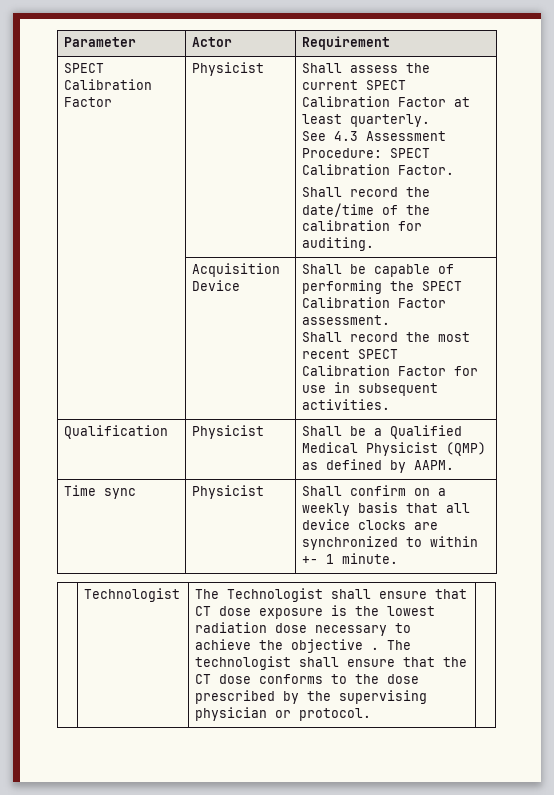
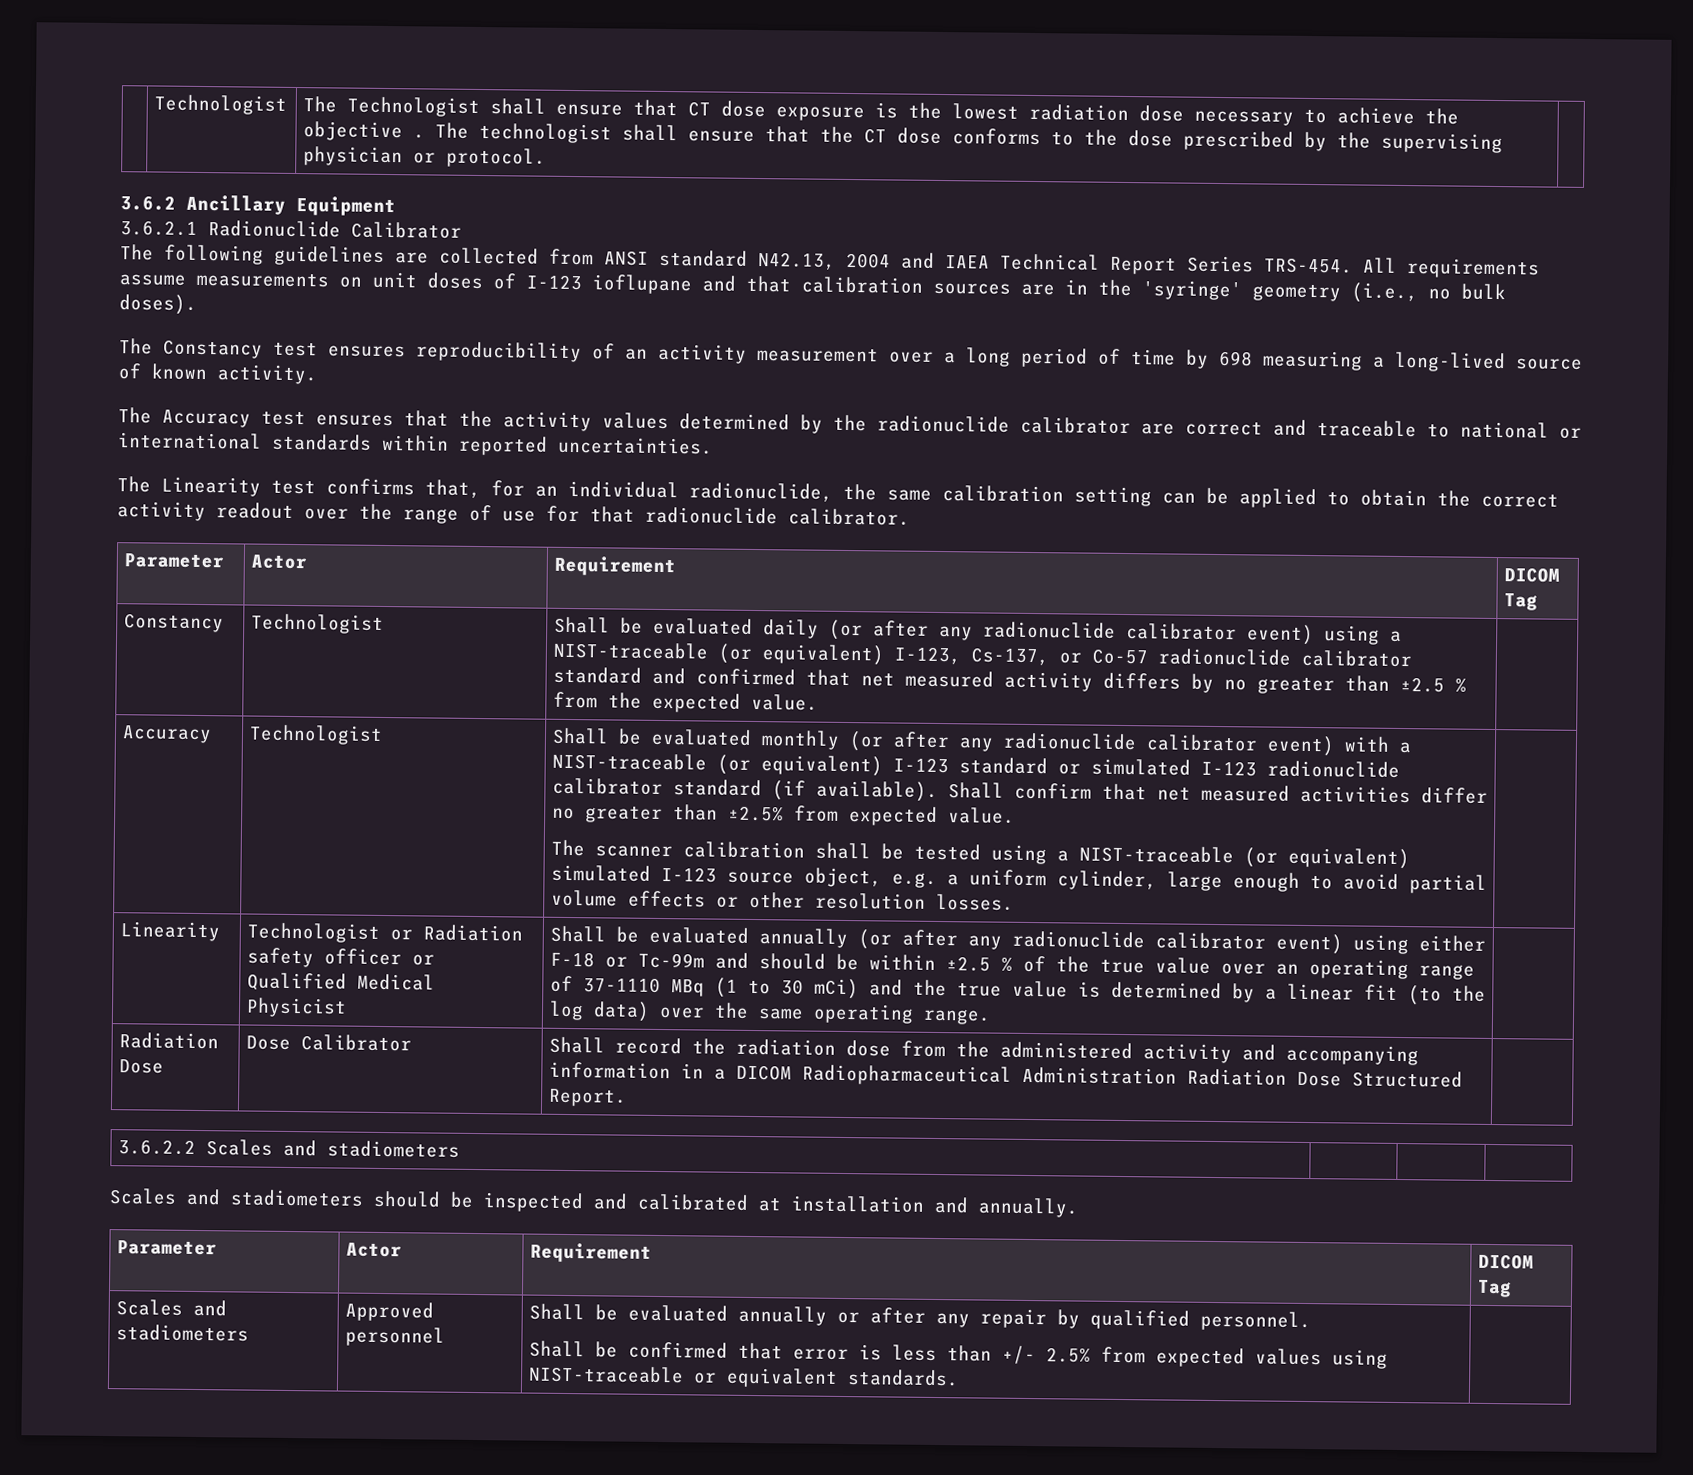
- Parameter | Actor | Requirement
- SPECT Calibration Factor | Physicist | Shall assess the current SPECT Calibration Factor at least quarterly.
- See 4.3 Assessment Procedure: SPECT Calibration Factor.
- Shall record the date/time of the calibration for auditing.
- | Acquisition Device | Shall be capable of performing the SPECT Calibration Factor assessment.
- Shall record the most recent SPECT Calibration Factor for use in subsequent activities.
- Qualification | Physicist | Shall be a Qualified Medical Physicist (QMP) as defined by AAPM.
- Time sync | Physicist | Shall confirm on a weekly basis that all device clocks are synchronized to within +- 1 minute.
+ 3.6.2 Ancillary Equipment
+ 3.6.2.1 Radionuclide Calibrator
+ The following guidelines are collected from ANSI standard N42.13, 2004 and IAEA Technical Report Series TRS-454. All requirements assume measurements on unit doses of I-123 ioflupane and that calibration sources are in the 'syringe' geometry (i.e., no bulk doses).
+ The Constancy test ensures reproducibility of an activity measurement over a long period of time by 698 measuring a long-lived source of known activity.
+ The Accuracy test ensures that the activity values determined by the radionuclide calibrator are correct and traceable to national or international standards within reported uncertainties.
+ The Linearity test confirms that, for an individual radionuclide, the same calibration setting can be applied to obtain the correct activity readout over the range of use for that radionuclide calibrator.
+ Parameter | Actor | Requirement | DICOM Tag
+ Constancy | Technologist | Shall be evaluated daily (or after any radionuclide calibrator event) using a NIST-traceable (or equivalent) I-123, Cs-137, or Co-57 radionuclide calibrator standard and confirmed that net measured activity differs by no greater than ±2.5 % from the expected value. |
+ Accuracy | Technologist | Shall be evaluated monthly (or after any radionuclide calibrator event) with a NIST-traceable (or equivalent) I-123 standard or simulated I-123 radionuclide calibrator standard (if available). Shall confirm that net measured activities differ no greater than ±2.5% from expected value.
+ The scanner calibration shall be tested using a NIST-traceable (or equivalent) simulated I-123 source object, e.g. a uniform cylinder, large enough to avoid partial volume effects or other resolution losses. |
+ Linearity | Technologist or Radiation safety officer or Qualified Medical Physicist | Shall be evaluated annually (or after any radionuclide calibrator event) using either F-18 or Tc-99m and should be within ±2.5 % of the true value over an operating range of 37-1110 MBq (1 to 30 mCi) and the true value is determined by a linear fit (to the log data) over the same operating range. |
+ Radiation Dose | Dose Calibrator | Shall record the radiation dose from the administered activity and accompanying information in a DICOM Radiopharmaceutical Administration Radiation Dose Structured Report. |
+ 3.6.2.2 Scales and stadiometers | | |
+ Scales and stadiometers should be inspected and calibrated at installation and annually.
+ Parameter | Actor | Requirement | DICOM Tag
+ Scales and stadiometers | Approved personnel | Shall be evaluated annually or after any repair by qualified personnel.
+ Shall be confirmed that error is less than +/- 2.5% from expected values using NIST-traceable or equivalent standards. |

